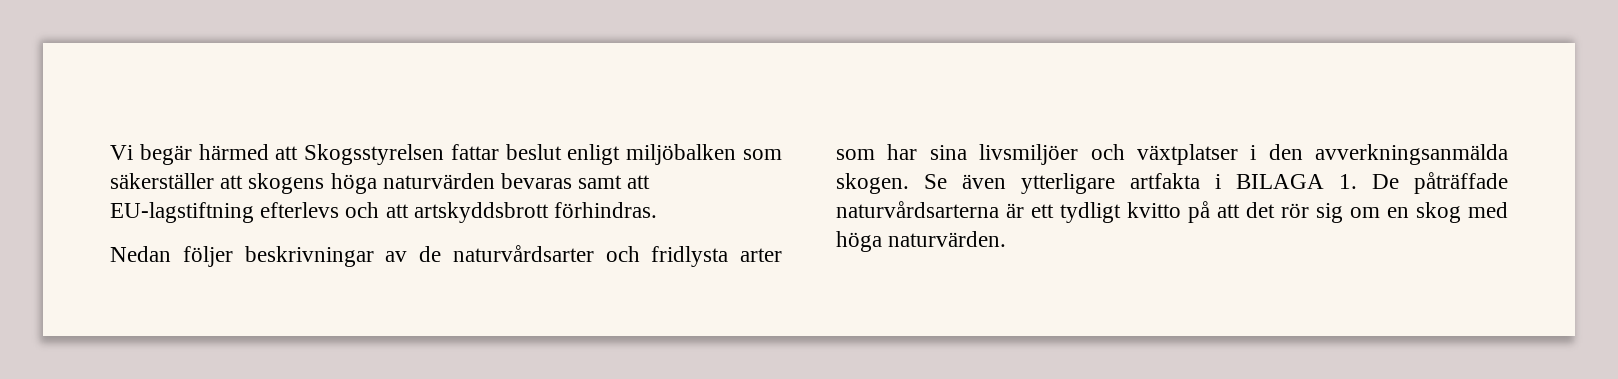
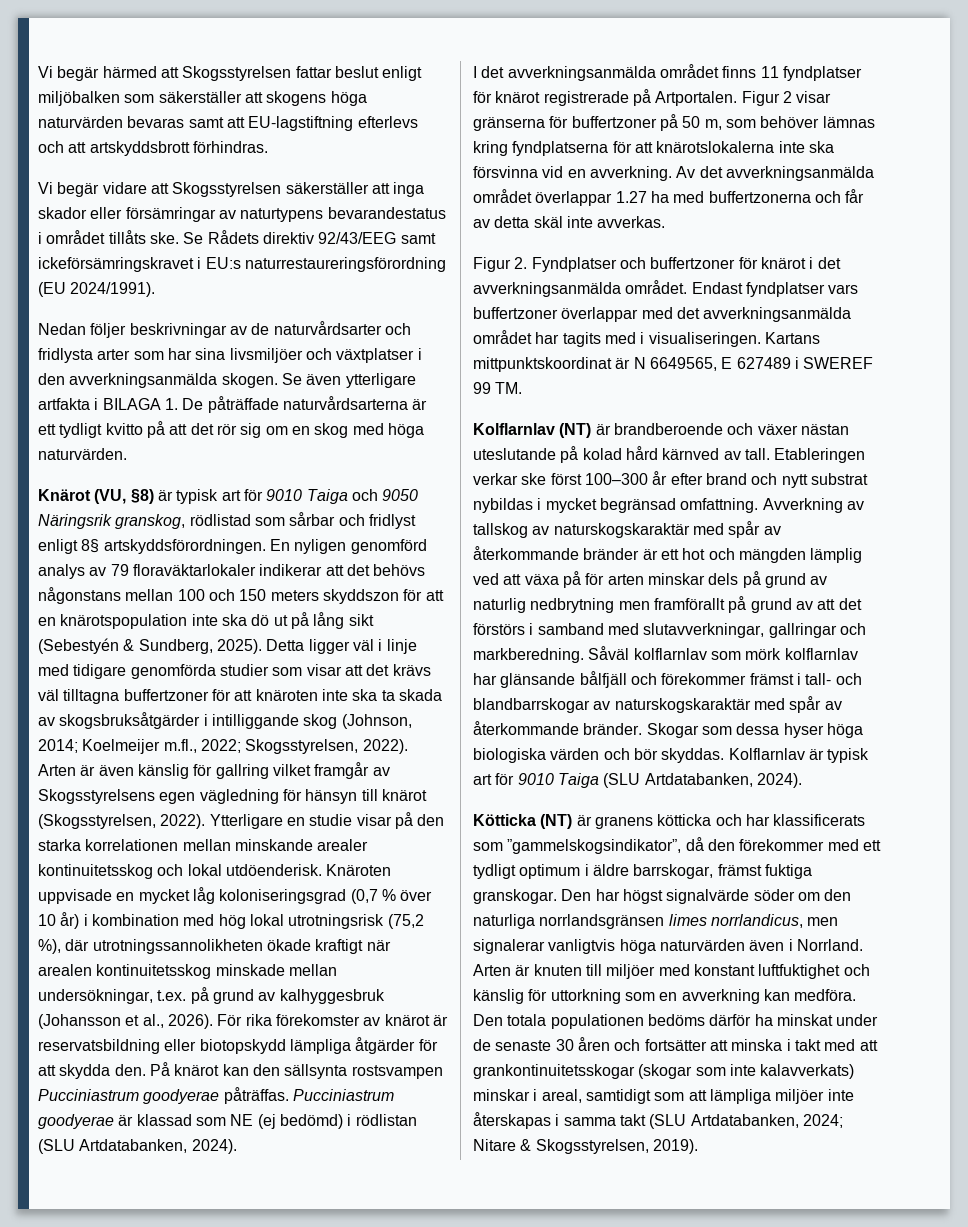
+ Vi begär vidare att Skogsstyrelsen säkerställer att inga skador eller försämringar av naturtypens bevarandestatus i området tillåts ske. Se Rådets direktiv 92/43/EEG samt ickeförsämringskravet i EU:s naturrestaureringsförordning (EU 2024/1991).
+ Knärot (VU, §8) är typisk art för 9010 Taiga och 9050 Näringsrik granskog, rödlistad som sårbar och fridlyst enligt 8§ artskyddsförordningen. En nyligen genomförd analys av 79 floraväktarlokaler indikerar att det behövs någonstans mellan 100 och 150 meters skyddszon för att en knärotspopulation inte ska dö ut på lång sikt (Sebestyén & Sundberg, 2025). Detta ligger väl i linje med tidigare genomförda studier som visar att det krävs väl tilltagna buffertzoner för att knäroten inte ska ta skada av skogsbruksåtgärder i intilliggande skog (Johnson, 2014; Koelmeijer m.fl., 2022; Skogsstyrelsen, 2022). Arten är även känslig för gallring vilket framgår av Skogsstyrelsens egen vägledning för hänsyn till knärot (Skogsstyrelsen, 2022). Ytterligare en studie visar på den starka korrelationen mellan minskande arealer kontinuitetsskog och lokal utdöenderisk. Knäroten uppvisade en mycket låg koloniseringsgrad (0,7 % över 10 år) i kombination med hög lokal utrotningsrisk (75,2 %), där utrotningssannolikheten ökade kraftigt när arealen kontinuitetsskog minskade mellan undersökningar, t.ex. på grund av kalhyggesbruk (Johansson et al., 2026). För rika förekomster av knärot är reservatsbildning eller biotopskydd lämpliga åtgärder för att skydda den. På knärot kan den sällsynta rostsvampen Pucciniastrum goodyerae påträffas. Pucciniastrum goodyerae är klassad som NE (ej bedömd) i rödlistan (SLU Artdatabanken, 2024).
+ I det avverkningsanmälda området finns 11 fyndplatser för knärot registrerade på Artportalen. Figur 2 visar gränserna för buffertzoner på 50 m, som behöver lämnas kring fyndplatserna för att knärotslokalerna inte ska försvinna vid en avverkning. Av det avverkningsanmälda området överlappar 1.27 ha med buffertzonerna och får av detta skäl inte avverkas.
+ Figur 2. Fyndplatser och buffertzoner för knärot i det avverkningsanmälda området. Endast fyndplatser vars buffertzoner överlappar med det avverkningsanmälda området har tagits med i visualiseringen. Kartans mittpunktskoordinat är N 6649565, E 627489 i SWEREF 99 TM.
+ Kolflarnlav (NT) är brandberoende och växer nästan uteslutande på kolad hård kärnved av tall. Etableringen verkar ske först 100–300 år efter brand och nytt substrat nybildas i mycket begränsad omfattning. Avverkning av tallskog av naturskogskaraktär med spår av återkommande bränder är ett hot och mängden lämplig ved att växa på för arten minskar dels på grund av naturlig nedbrytning men framförallt på grund av att det förstörs i samband med slutavverkningar, gallringar och markberedning. Såväl kolflarnlav som mörk kolflarnlav har glänsande bålfjäll och förekommer främst i tall- och blandbarrskogar av naturskogskaraktär med spår av återkommande bränder. Skogar som dessa hyser höga biologiska värden och bör skyddas. Kolflarnlav är typisk art för 9010 Taiga (SLU Artdatabanken, 2024).
+ Kötticka (NT) är granens kötticka och har klassificerats som ”gammelskogsindikator”, då den förekommer med ett tydligt optimum i äldre barrskogar, främst fuktiga granskogar. Den har högst signalvärde söder om den naturliga norrlandsgränsen limes norrlandicus, men signalerar vanligtvis höga naturvärden även i Norrland. Arten är knuten till miljöer med konstant luftfuktighet och känslig för uttorkning som en avverkning kan medföra. Den totala populationen bedöms därför ha minskat under de senaste 30 åren och fortsätter att minska i takt med att grankontinuitetsskogar (skogar som inte kalavverkats) minskar i areal, samtidigt som att lämpliga miljöer inte återskapas i samma takt (SLU Artdatabanken, 2024; Nitare & Skogsstyrelsen, 2019).

